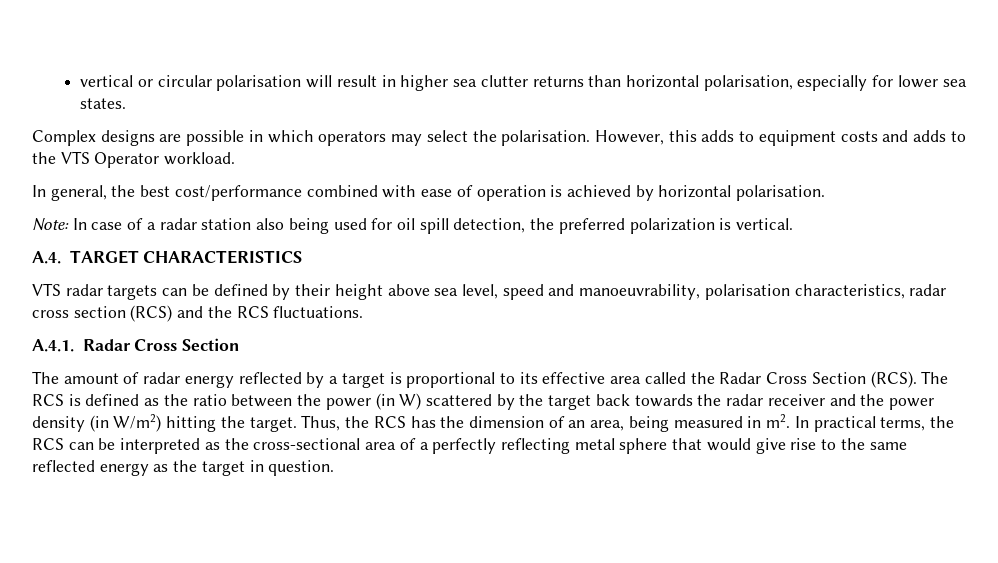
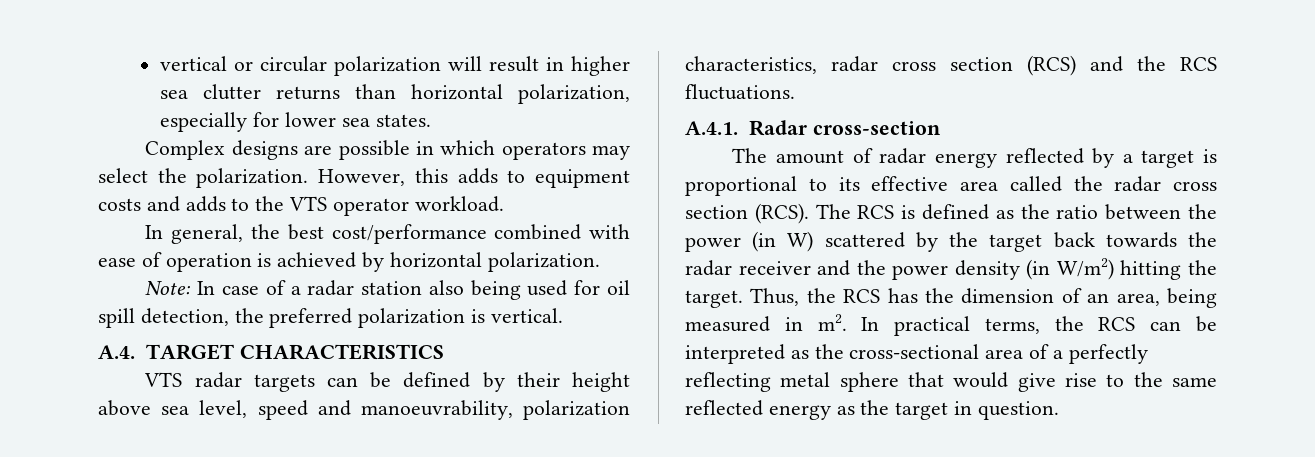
- vertical or circular polarisation will result in higher sea clutter returns than horizontal polarisation, especially for lower sea states.
+ vertical or circular polarization will result in higher sea clutter returns than horizontal polarization, especially for lower sea states.
- Complex designs are possible in which operators may select the polarisation.
+ Complex designs are possible in which operators may select the polarization.
- However, this adds to equipment costs and adds to the VTS Operator workload.
+ However, this adds to equipment costs and adds to the VTS operator workload.
- In general, the best cost/performance combined with ease of operation is achieved by horizontal polarisation.
+ In general, the best cost/performance combined with ease of operation is achieved by horizontal polarization.
- VTS radar targets can be defined by their height above sea level, speed and manoeuvrability, polarisation characteristics, radar cross section (RCS) and the RCS fluctuations.
+ VTS radar targets can be defined by their height above sea level, speed and manoeuvrability, polarization characteristics, radar cross section (RCS) and the RCS fluctuations.
- A.4.1. Radar Cross Section
+ A.4.1. Radar cross-section
- The amount of radar energy reflected by a target is proportional to its effective area called the Radar Cross Section (RCS).
+ The amount of radar energy reflected by a target is proportional to its effective area called the radar cross section (RCS).

